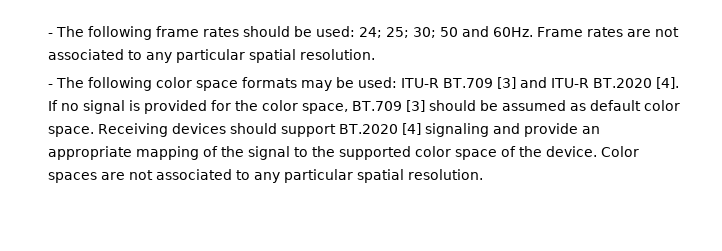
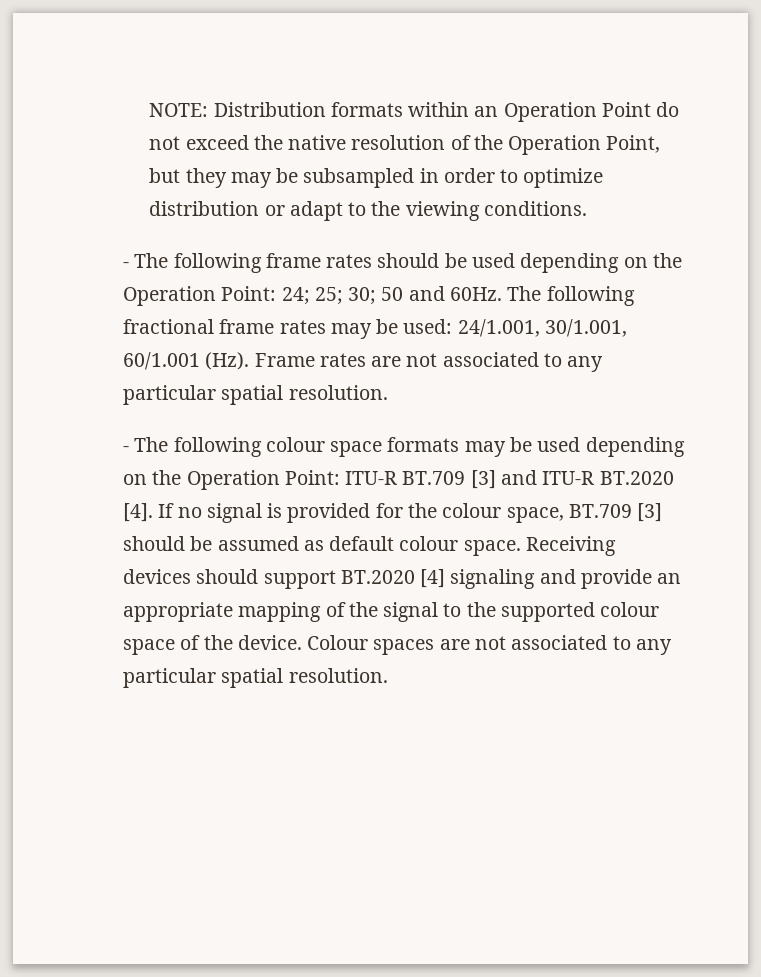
+ NOTE: Distribution formats within an Operation Point do not exceed the native resolution of the Operation Point, but they may be subsampled in order to optimize distribution or adapt to the viewing conditions.
- - The following frame rates should be used: 24; 25; 30; 50 and 60Hz.
+ - The following frame rates should be used depending on the Operation Point: 24; 25; 30; 50 and 60Hz.
- Frame rates are not associated to any particular spatial resolution.
+ The following fractional frame rates may be used: 24/1.001, 30/1.001, 60/1.001 (Hz). Frame rates are not associated to any particular spatial resolution.
- - The following color space formats may be used: ITU-R BT.709 [3] and ITU-R BT.2020 [4].
+ - The following colour space formats may be used depending on the Operation Point: ITU-R BT.709 [3] and ITU-R BT.2020 [4].
- If no signal is provided for the color space, BT.709 [3] should be assumed as default color space.
+ If no signal is provided for the colour space, BT.709 [3] should be assumed as default colour space.
- Receiving devices should support BT.2020 [4] signaling and provide an appropriate mapping of the signal to the supported color space of the device.
+ Receiving devices should support BT.2020 [4] signaling and provide an appropriate mapping of the signal to the supported colour space of the device.
- Color spaces are not associated to any particular spatial resolution.
+ Colour spaces are not associated to any particular spatial resolution.

